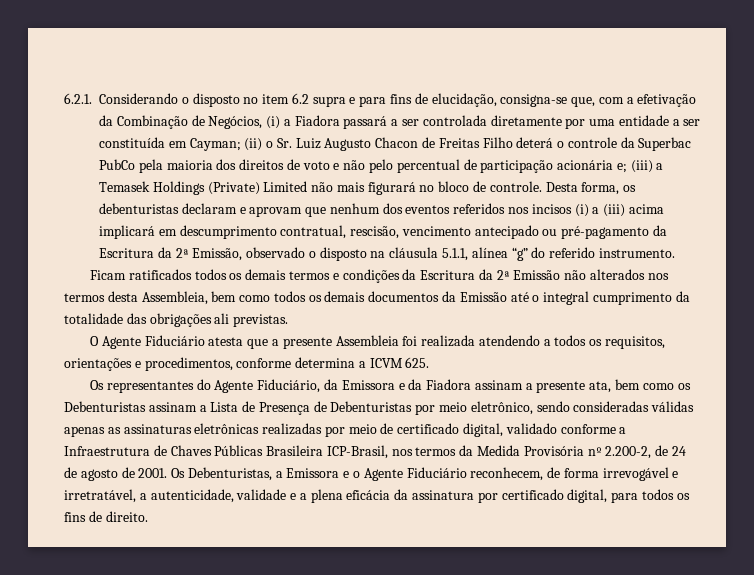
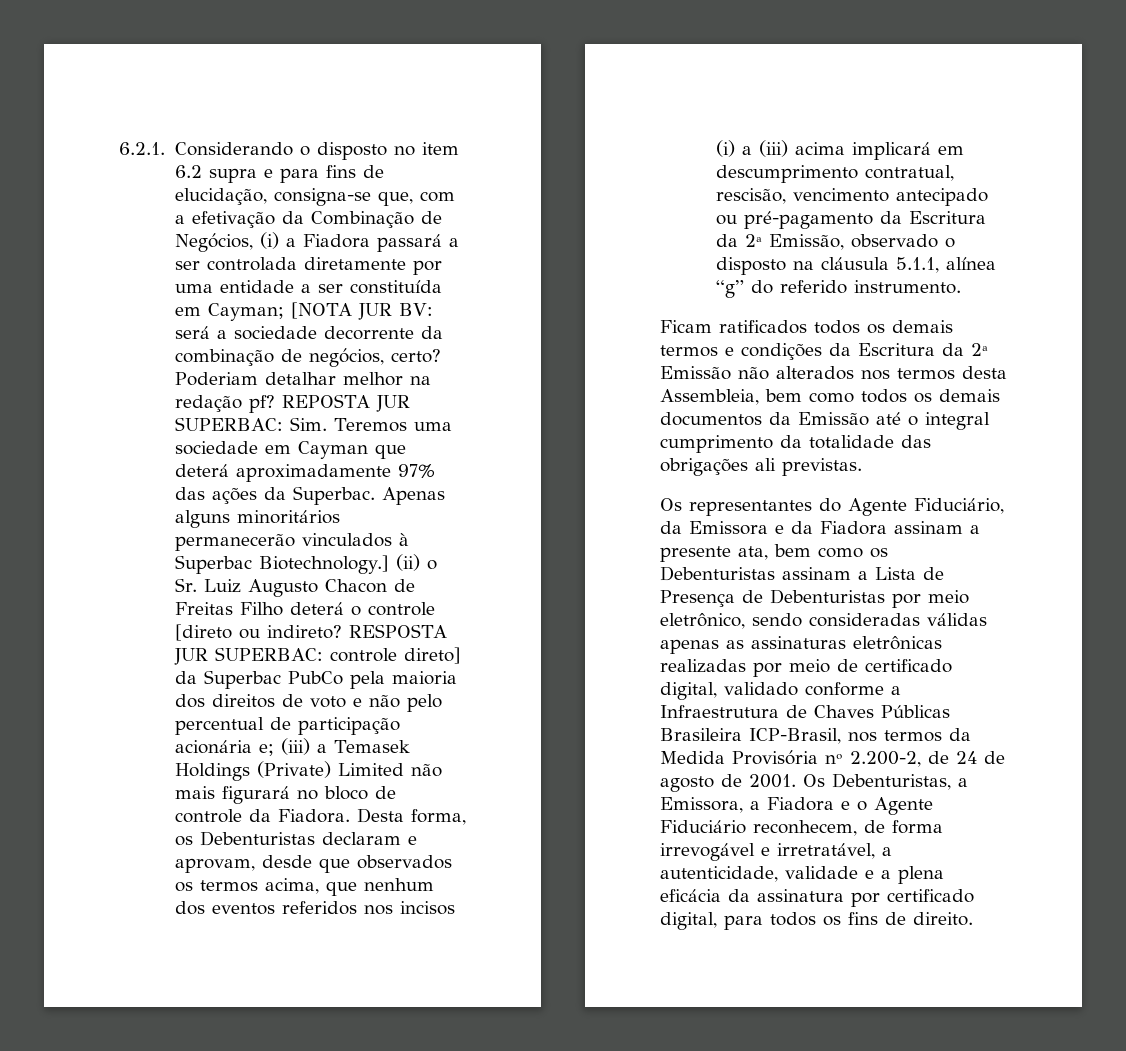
+ [NOTA JUR BV: será a sociedade decorrente da combinação de negócios, certo? Poderiam detalhar melhor na redação pf? REPOSTA JUR SUPERBAC: Sim. Teremos uma sociedade em Cayman que deterá aproximadamente 97% das ações da Superbac. Apenas alguns minoritários permanecerão vinculados à Superbac Biotechnology.]
- (ii) o Sr. Luiz Augusto Chacon de Freitas Filho deterá o controle da Superbac PubCo pela maioria dos direitos de voto e não pelo percentual de participação acionária e;
+ (ii) o Sr. Luiz Augusto Chacon de Freitas Filho deterá o controle [direto ou indireto? RESPOSTA JUR SUPERBAC: controle direto] da Superbac PubCo pela maioria dos direitos de voto e não pelo percentual de participação acionária e;
- (iii) a Temasek Holdings (Private) Limited não mais figurará no bloco de controle.
+ (iii) a Temasek Holdings (Private) Limited não mais figurará no bloco de controle da Fiadora.
- Desta forma, os debenturistas declaram e aprovam que nenhum dos eventos referidos nos incisos (i) a (iii) acima implicará em descumprimento contratual, rescisão, vencimento antecipado ou pré-pagamento da Escritura da 2ª Emissão, observado o disposto na cláusula 5.1.1, alínea “g” do referido instrumento.
+ Desta forma, os Debenturistas declaram e aprovam, desde que observados os termos acima, que nenhum dos eventos referidos nos incisos (i) a (iii) acima implicará em descumprimento contratual, rescisão, vencimento antecipado ou pré-pagamento da Escritura da 2ª Emissão, observado o disposto na cláusula 5.1.1, alínea “g” do referido instrumento.
- O Agente Fiduciário atesta que a presente Assembleia foi realizada atendendo a todos os requisitos, orientações e procedimentos, conforme determina a ICVM 625.
- Os Debenturistas, a Emissora e o Agente Fiduciário reconhecem, de forma irrevogável e irretratável, a autenticidade, validade e a plena eficácia da assinatura por certificado digital, para todos os fins de direito.
+ Os Debenturistas, a Emissora, a Fiadora e o Agente Fiduciário reconhecem, de forma irrevogável e irretratável, a autenticidade, validade e a plena eficácia da assinatura por certificado digital, para todos os fins de direito.

